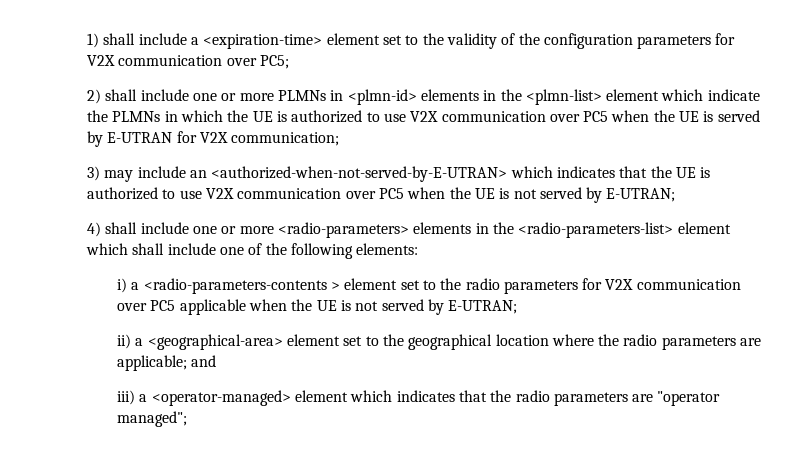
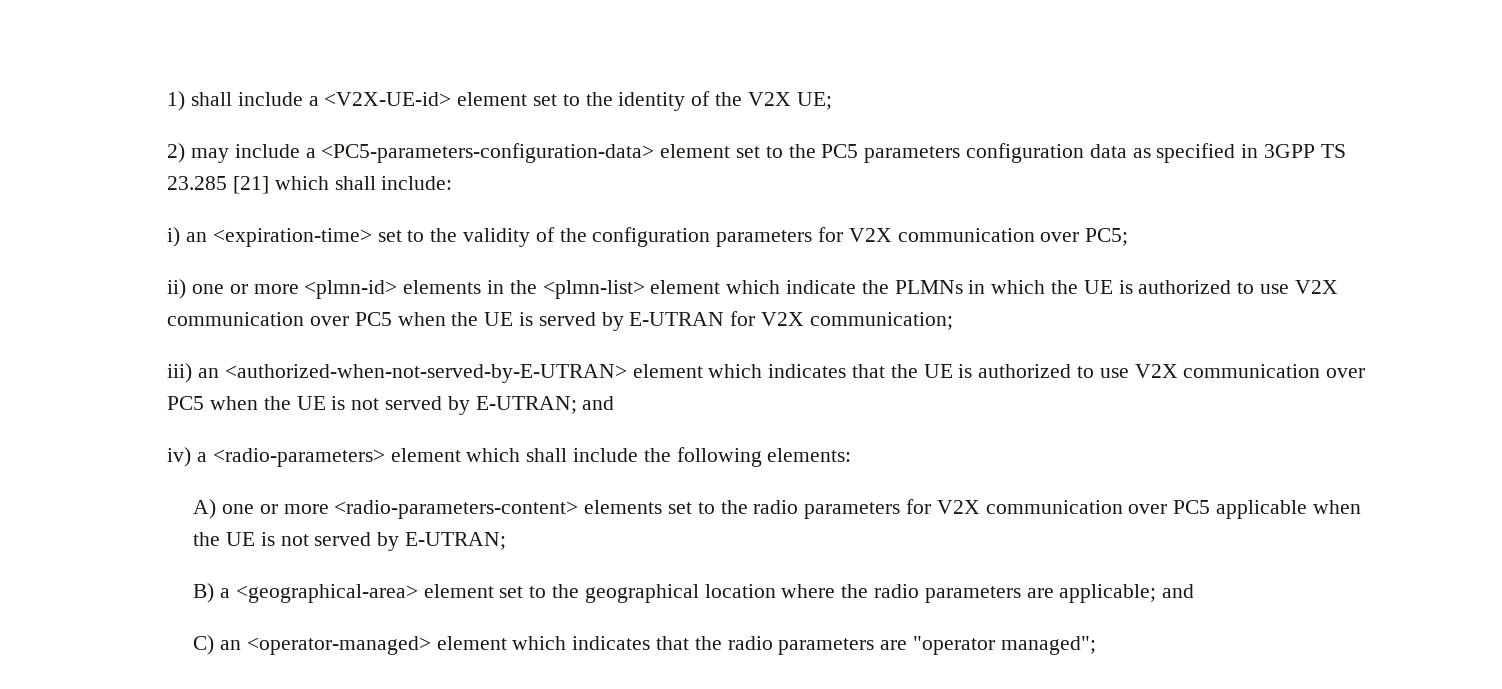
- 1) shall include a <expiration-time> element set to the validity of the configuration parameters for V2X communication over PC5;
+ 1) shall include a <V2X-UE-id> element set to the identity of the V2X UE;
+ 2) may include a <PC5-parameters-configuration-data> element set to the PC5 parameters configuration data as specified in 3GPP TS 23.285 [21] which shall include:
+ i) an <expiration-time> set to the validity of the configuration parameters for V2X communication over PC5;
- 2) shall include one or more PLMNs in <plmn-id> elements in the <plmn-list> element which indicate the PLMNs in which the UE is authorized to use V2X communication over PC5 when the UE is served by E-UTRAN for V2X communication;
+ ii) one or more <plmn-id> elements in the <plmn-list> element which indicate the PLMNs in which the UE is authorized to use V2X communication over PC5 when the UE is served by E-UTRAN for V2X communication;
- 3) may include an <authorized-when-not-served-by-E-UTRAN> which indicates that the UE is authorized to use V2X communication over PC5 when the UE is not served by E-UTRAN;
- 4) shall include one or more <radio-parameters> elements in the <radio-parameters-list> element which shall include one of the following elements:
+ iii) an <authorized-when-not-served-by-E-UTRAN> element which indicates that the UE is authorized to use V2X communication over PC5 when the UE is not served by E-UTRAN; and
+ iv) a <radio-parameters> element which shall include the following elements:
- i) a <radio-parameters-contents > element set to the radio parameters for V2X communication over PC5 applicable when the UE is not served by E-UTRAN;
+ A) one or more <radio-parameters-content> elements set to the radio parameters for V2X communication over PC5 applicable when the UE is not served by E-UTRAN;
- ii) a <geographical-area> element set to the geographical location where the radio parameters are applicable; and
+ B) a <geographical-area> element set to the geographical location where the radio parameters are applicable; and
- iii) a <operator-managed> element which indicates that the radio parameters are "operator managed";
+ C) an <operator-managed> element which indicates that the radio parameters are "operator managed";

